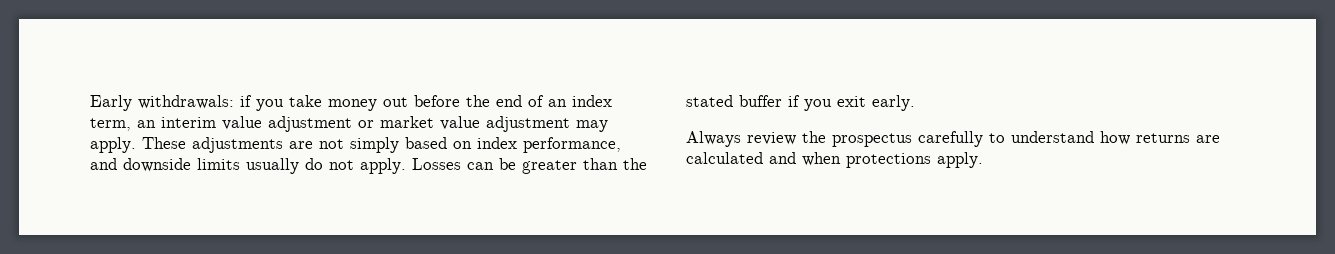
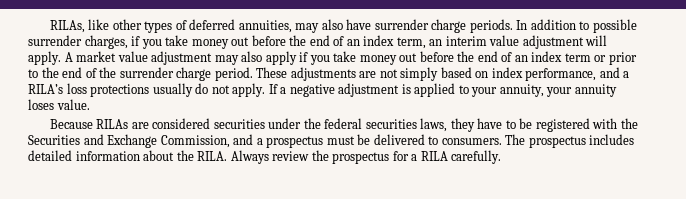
- Early withdrawals: if you take money out before the end of an index term, an interim value adjustment or market value adjustment may apply.
+ RILAs, like other types of deferred annuities, may also have surrender charge periods. In addition to possible surrender charges, if you take money out before the end of an index term, an interim value adjustment will apply. A market value adjustment may also apply if you take money out before the end of an index term or prior to the end of the surrender charge period.
- These adjustments are not simply based on index performance, and downside limits usually do not apply. Losses can be greater than the stated buffer if you exit early.
- Always review the prospectus carefully to understand how returns are calculated and when protections apply.
+ These adjustments are not simply based on index performance, and a RILA’s loss protections usually do not apply. If a negative adjustment is applied to your annuity, your annuity loses value.
+ Because RILAs are considered securities under the federal securities laws, they have to be registered with the Securities and Exchange Commission, and a prospectus must be delivered to consumers. The prospectus includes detailed information about the RILA. Always review the prospectus for a RILA carefully.

